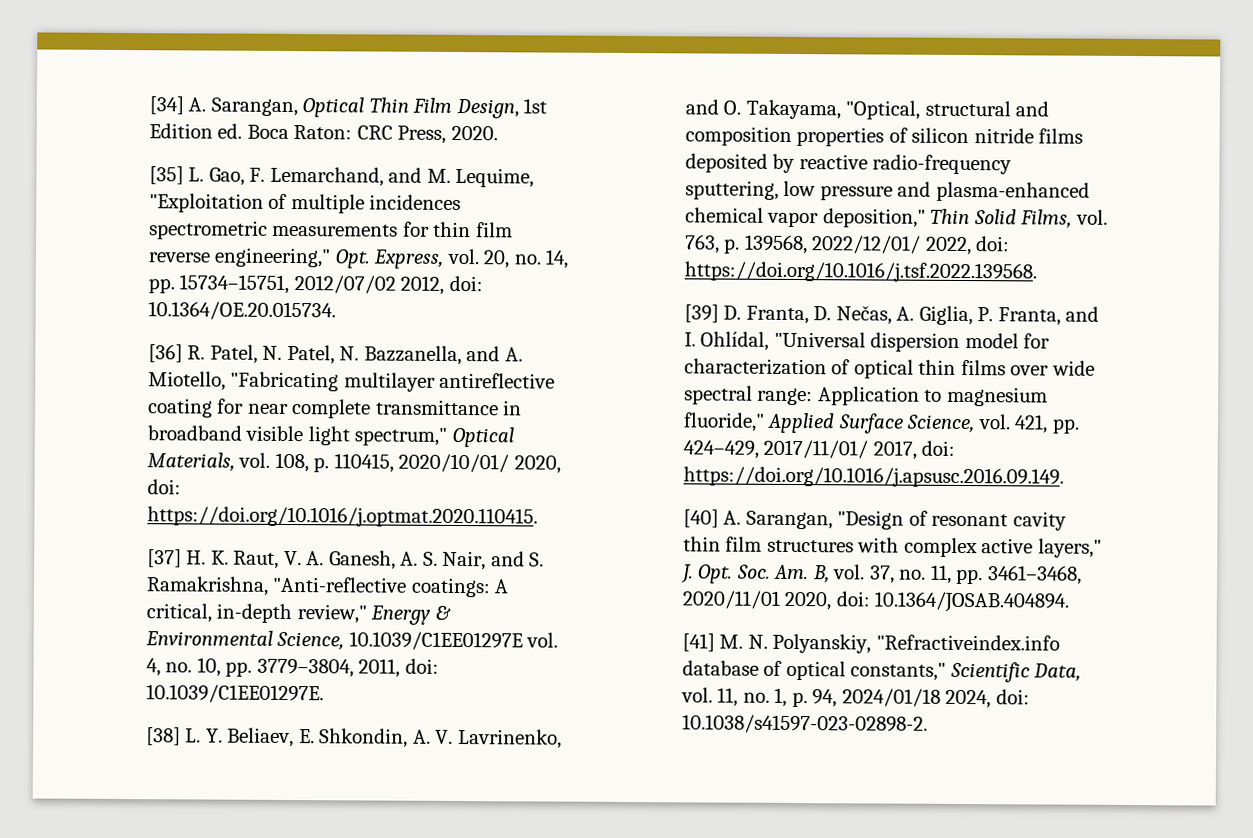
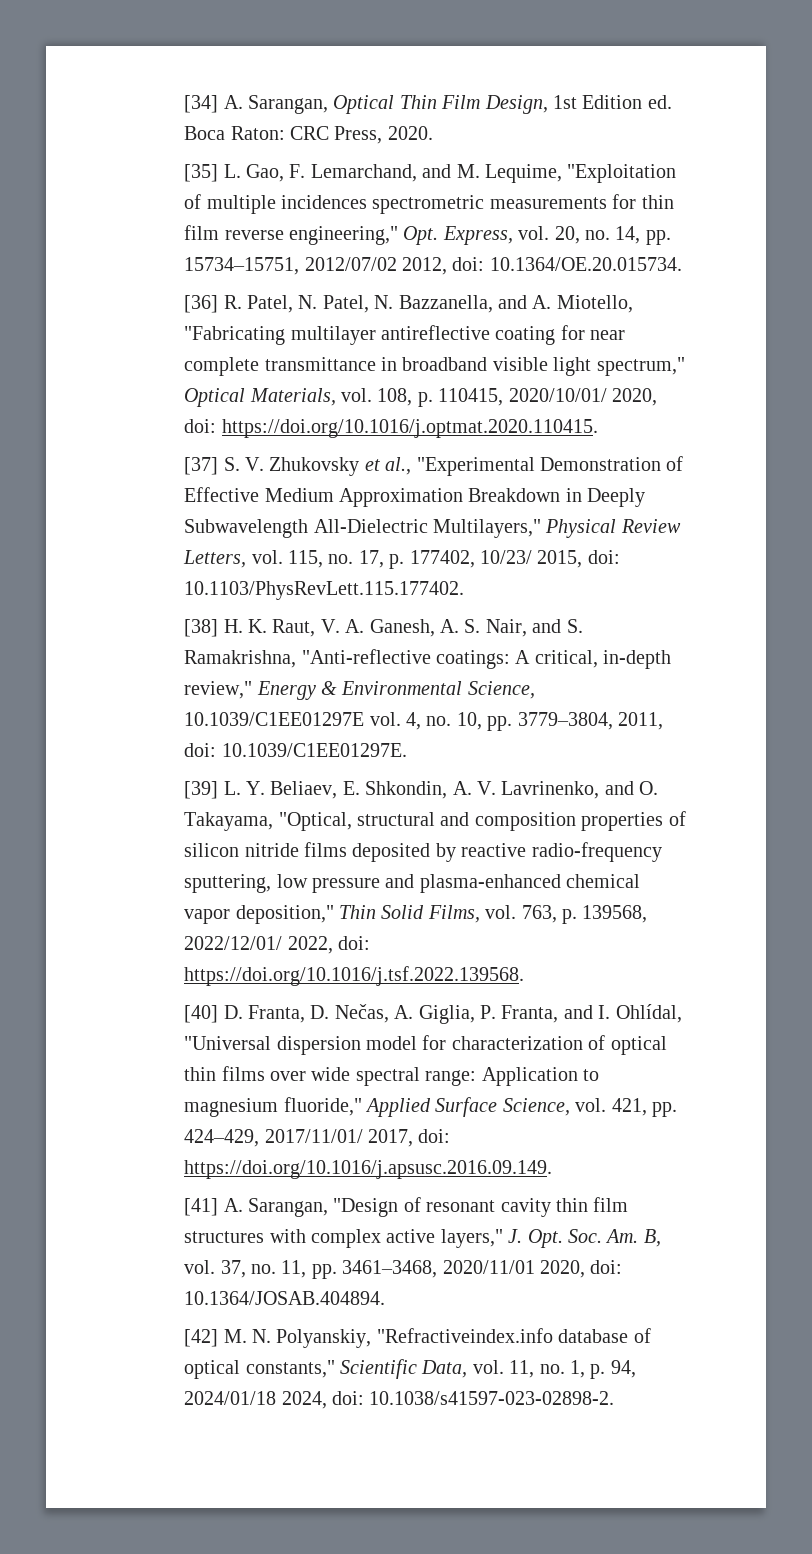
- [37] H. K. Raut, V. A. Ganesh, A. S. Nair, and S. Ramakrishna, "Anti-reflective coatings: A critical, in-depth review," Energy & Environmental Science, 10.1039/C1EE01297E vol. 4, no. 10, pp. 3779–3804, 2011, doi: 10.1039/C1EE01297E.
+ [37] S. V. Zhukovsky et al., "Experimental Demonstration of Effective Medium Approximation Breakdown in Deeply Subwavelength All-Dielectric Multilayers," Physical Review Letters, vol. 115, no. 17, p. 177402, 10/23/ 2015, doi: 10.1103/PhysRevLett.115.177402.
+ [38] H. K. Raut, V. A. Ganesh, A. S. Nair, and S. Ramakrishna, "Anti-reflective coatings: A critical, in-depth review," Energy & Environmental Science, 10.1039/C1EE01297E vol. 4, no. 10, pp. 3779–3804, 2011, doi: 10.1039/C1EE01297E.
- [38] L. Y. Beliaev, E. Shkondin, A. V. Lavrinenko, and O. Takayama, "Optical, structural and composition properties of silicon nitride films deposited by reactive radio-frequency sputtering, low pressure and plasma-enhanced chemical vapor deposition," Thin Solid Films, vol. 763, p. 139568, 2022/12/01/ 2022, doi: https://doi.org/10.1016/j.tsf.2022.139568.
+ [39] L. Y. Beliaev, E. Shkondin, A. V. Lavrinenko, and O. Takayama, "Optical, structural and composition properties of silicon nitride films deposited by reactive radio-frequency sputtering, low pressure and plasma-enhanced chemical vapor deposition," Thin Solid Films, vol. 763, p. 139568, 2022/12/01/ 2022, doi: https://doi.org/10.1016/j.tsf.2022.139568.
- [39] D. Franta, D. Nečas, A. Giglia, P. Franta, and I. Ohlídal, "Universal dispersion model for characterization of optical thin films over wide spectral range: Application to magnesium fluoride," Applied Surface Science, vol. 421, pp. 424–429, 2017/11/01/ 2017, doi: https://doi.org/10.1016/j.apsusc.2016.09.149.
+ [40] D. Franta, D. Nečas, A. Giglia, P. Franta, and I. Ohlídal, "Universal dispersion model for characterization of optical thin films over wide spectral range: Application to magnesium fluoride," Applied Surface Science, vol. 421, pp. 424–429, 2017/11/01/ 2017, doi: https://doi.org/10.1016/j.apsusc.2016.09.149.
- [40] A. Sarangan, "Design of resonant cavity thin film structures with complex active layers," J. Opt. Soc. Am. B, vol. 37, no. 11, pp. 3461–3468, 2020/11/01 2020, doi: 10.1364/JOSAB.404894.
+ [41] A. Sarangan, "Design of resonant cavity thin film structures with complex active layers," J. Opt. Soc. Am. B, vol. 37, no. 11, pp. 3461–3468, 2020/11/01 2020, doi: 10.1364/JOSAB.404894.
- [41] M. N. Polyanskiy, "Refractiveindex.info database of optical constants," Scientific Data, vol. 11, no. 1, p. 94, 2024/01/18 2024, doi: 10.1038/s41597-023-02898-2.
+ [42] M. N. Polyanskiy, "Refractiveindex.info database of optical constants," Scientific Data, vol. 11, no. 1, p. 94, 2024/01/18 2024, doi: 10.1038/s41597-023-02898-2.

